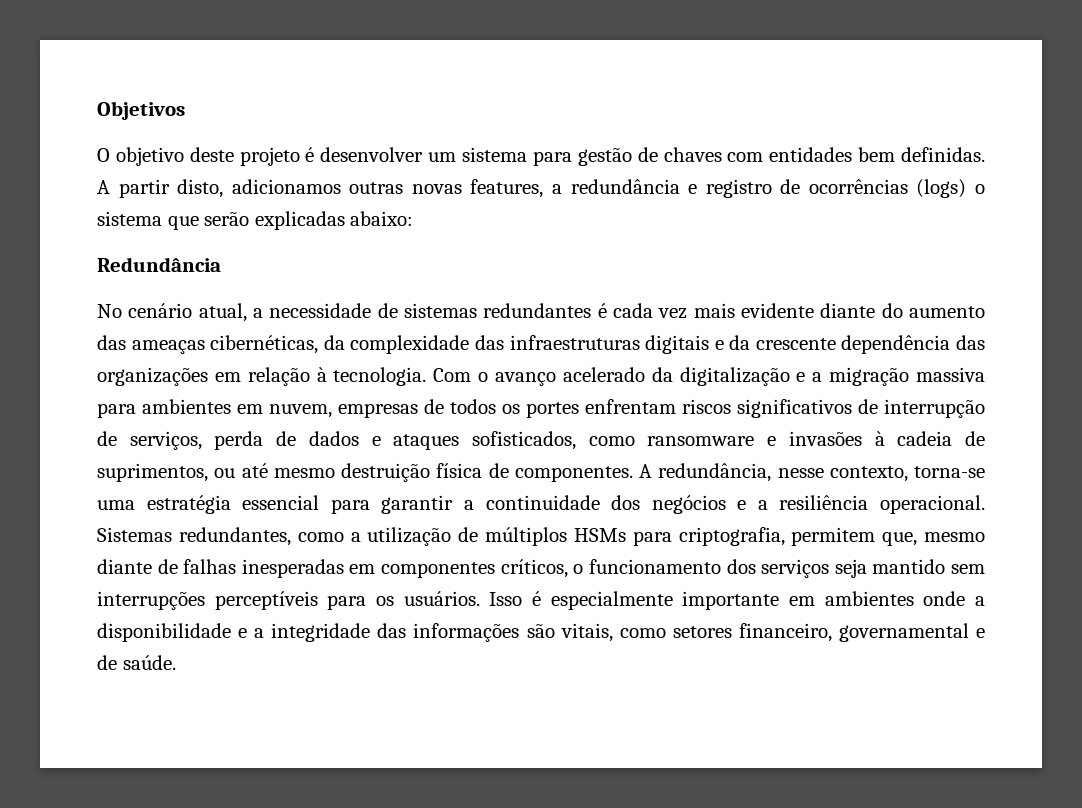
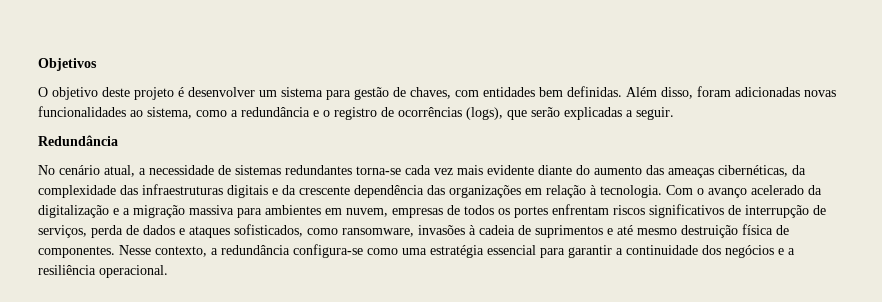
- O objetivo deste projeto é desenvolver um sistema para gestão de chaves com entidades bem definidas.
+ O objetivo deste projeto é desenvolver um sistema para gestão de chaves, com entidades bem definidas.
- A partir disto, adicionamos outras novas features, a redundância e registro de ocorrências (logs) o sistema que serão explicadas abaixo:
+ Além disso, foram adicionadas novas funcionalidades ao sistema, como a redundância e o registro de ocorrências (logs), que serão explicadas a seguir.
- No cenário atual, a necessidade de sistemas redundantes é cada vez mais evidente diante do aumento das ameaças cibernéticas, da complexidade das infraestruturas digitais e da crescente dependência das organizações em relação à tecnologia.
+ No cenário atual, a necessidade de sistemas redundantes torna-se cada vez mais evidente diante do aumento das ameaças cibernéticas, da complexidade das infraestruturas digitais e da crescente dependência das organizações em relação à tecnologia.
- Com o avanço acelerado da digitalização e a migração massiva para ambientes em nuvem, empresas de todos os portes enfrentam riscos significativos de interrupção de serviços, perda de dados e ataques sofisticados, como ransomware e invasões à cadeia de suprimentos, ou até mesmo destruição física de componentes.
+ Com o avanço acelerado da digitalização e a migração massiva para ambientes em nuvem, empresas de todos os portes enfrentam riscos significativos de interrupção de serviços, perda de dados e ataques sofisticados, como ransomware, invasões à cadeia de suprimentos e até mesmo destruição física de componentes.
- A redundância, nesse contexto, torna-se uma estratégia essencial para garantir a continuidade dos negócios e a resiliência operacional. Sistemas redundantes, como a utilização de múltiplos HSMs para criptografia, permitem que, mesmo diante de falhas inesperadas em componentes críticos, o funcionamento dos serviços seja mantido sem interrupções perceptíveis para os usuários. Isso é especialmente importante em ambientes onde a disponibilidade e a integridade das informações são vitais, como setores financeiro, governamental e de saúde.
+ Nesse contexto, a redundância configura-se como uma estratégia essencial para garantir a continuidade dos negócios e a resiliência operacional.

